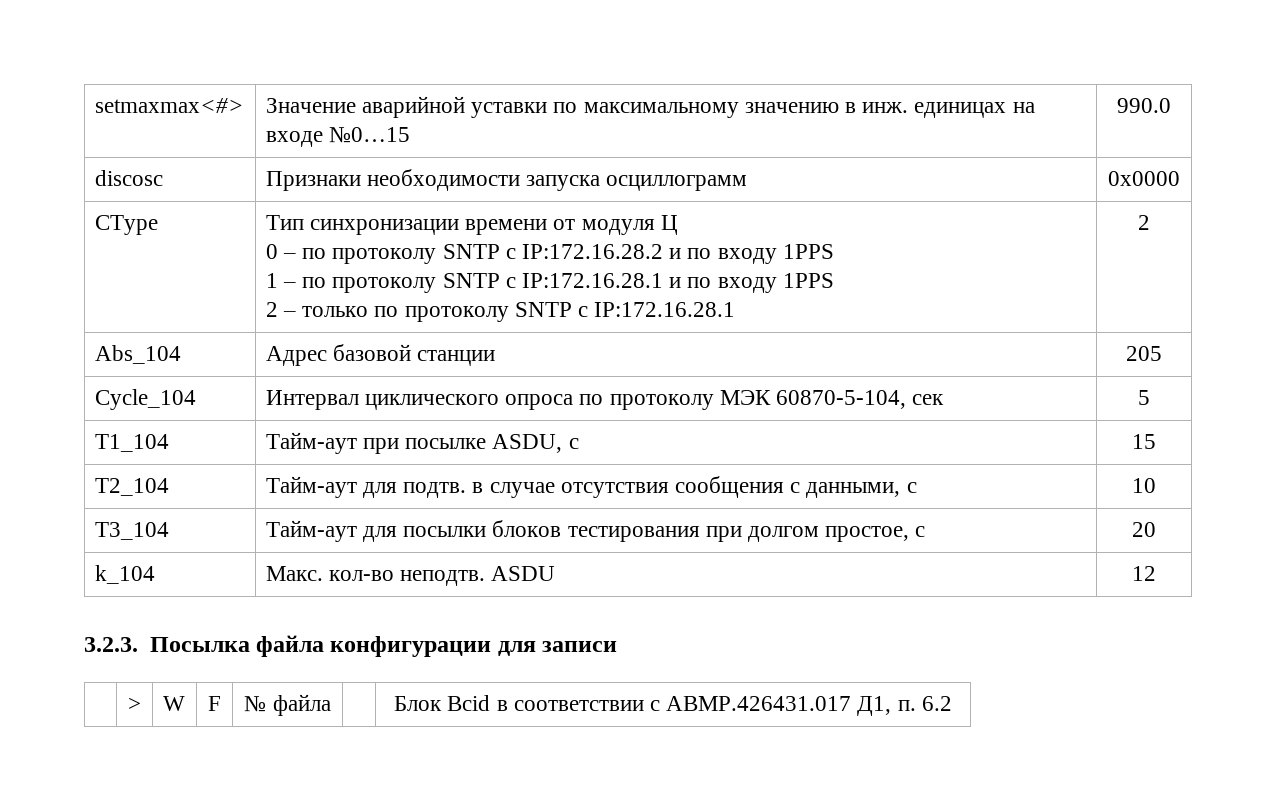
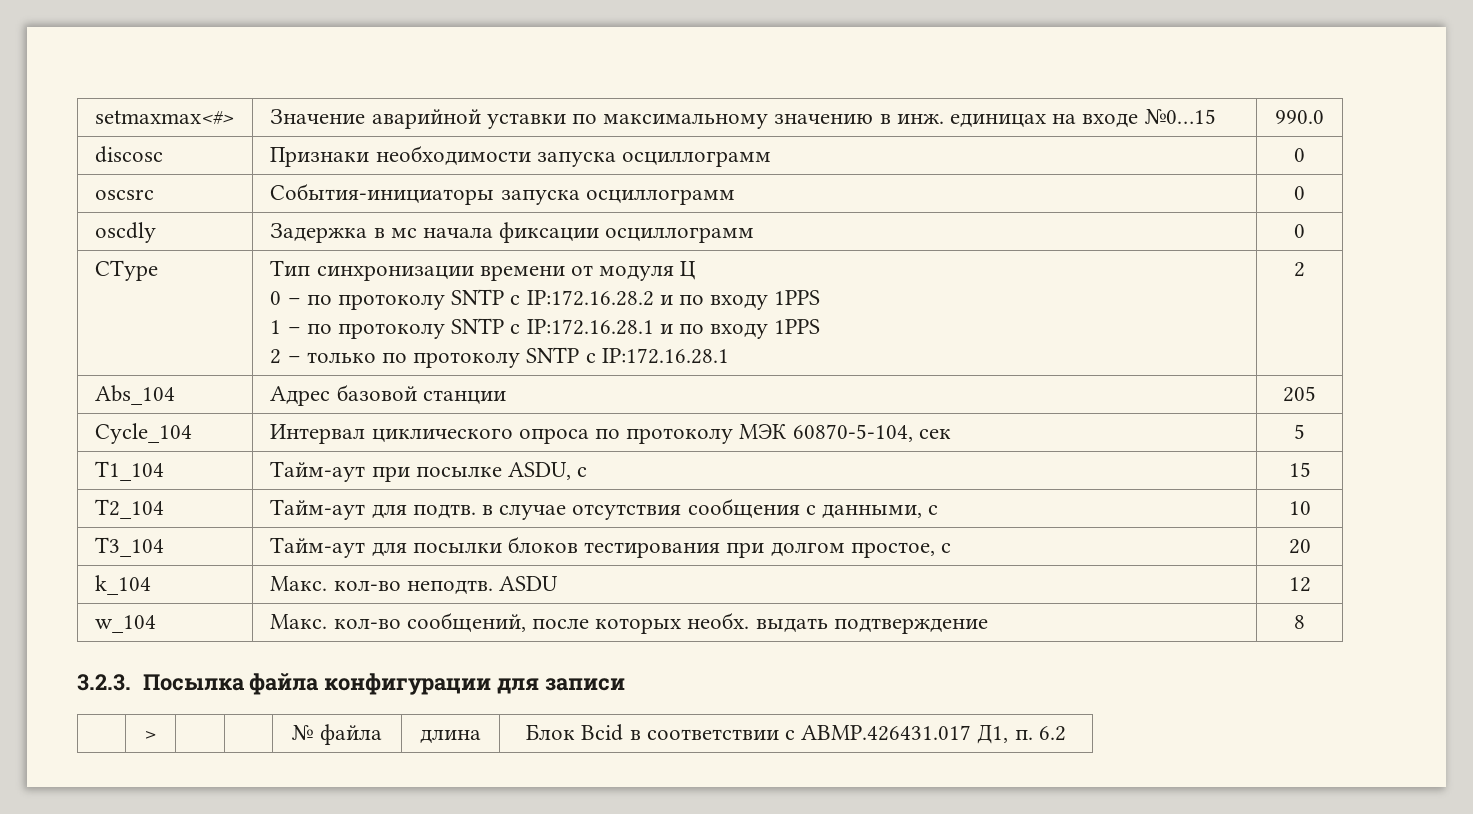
- discosc | Признаки необходимости запуска осциллограмм | 0х0000
+ discosc | Признаки необходимости запуска осциллограмм | 0
+ oscsrc | События-инициаторы запуска осциллограмм | 0
+ oscdly | Задержка в мс начала фиксации осциллограмм | 0
+ w_104 | Макс. кол-во сообщений, после которых необх. выдать подтверждение | 8
- | > | W | F | № файла | | Блок Bcid в соответствии с АВМР.426431.017 Д1, п. 6.2
+ | > | | | № файла | длина | Блок Bcid в соответствии с АВМР.426431.017 Д1, п. 6.2

